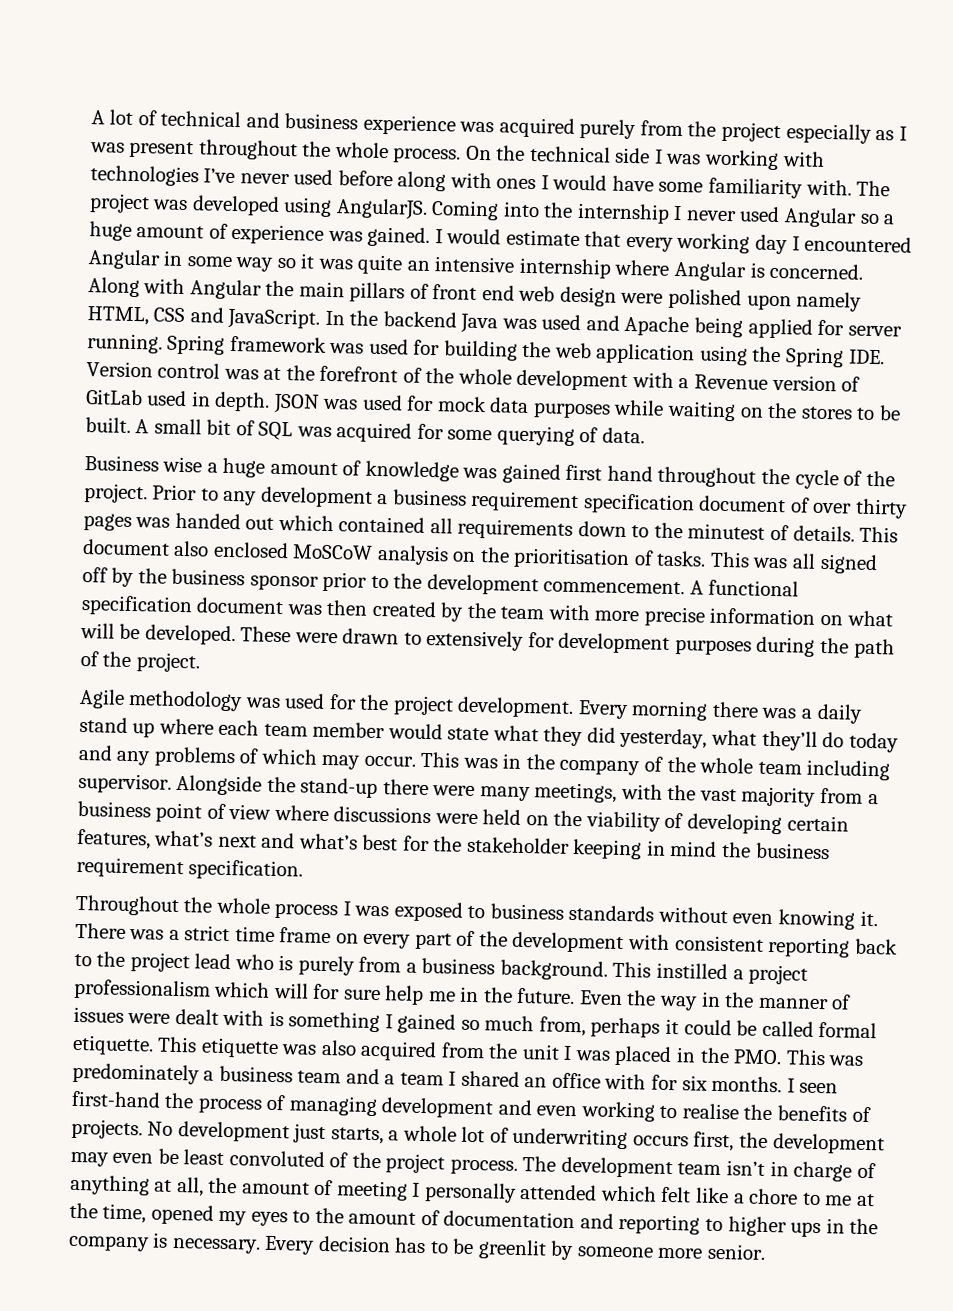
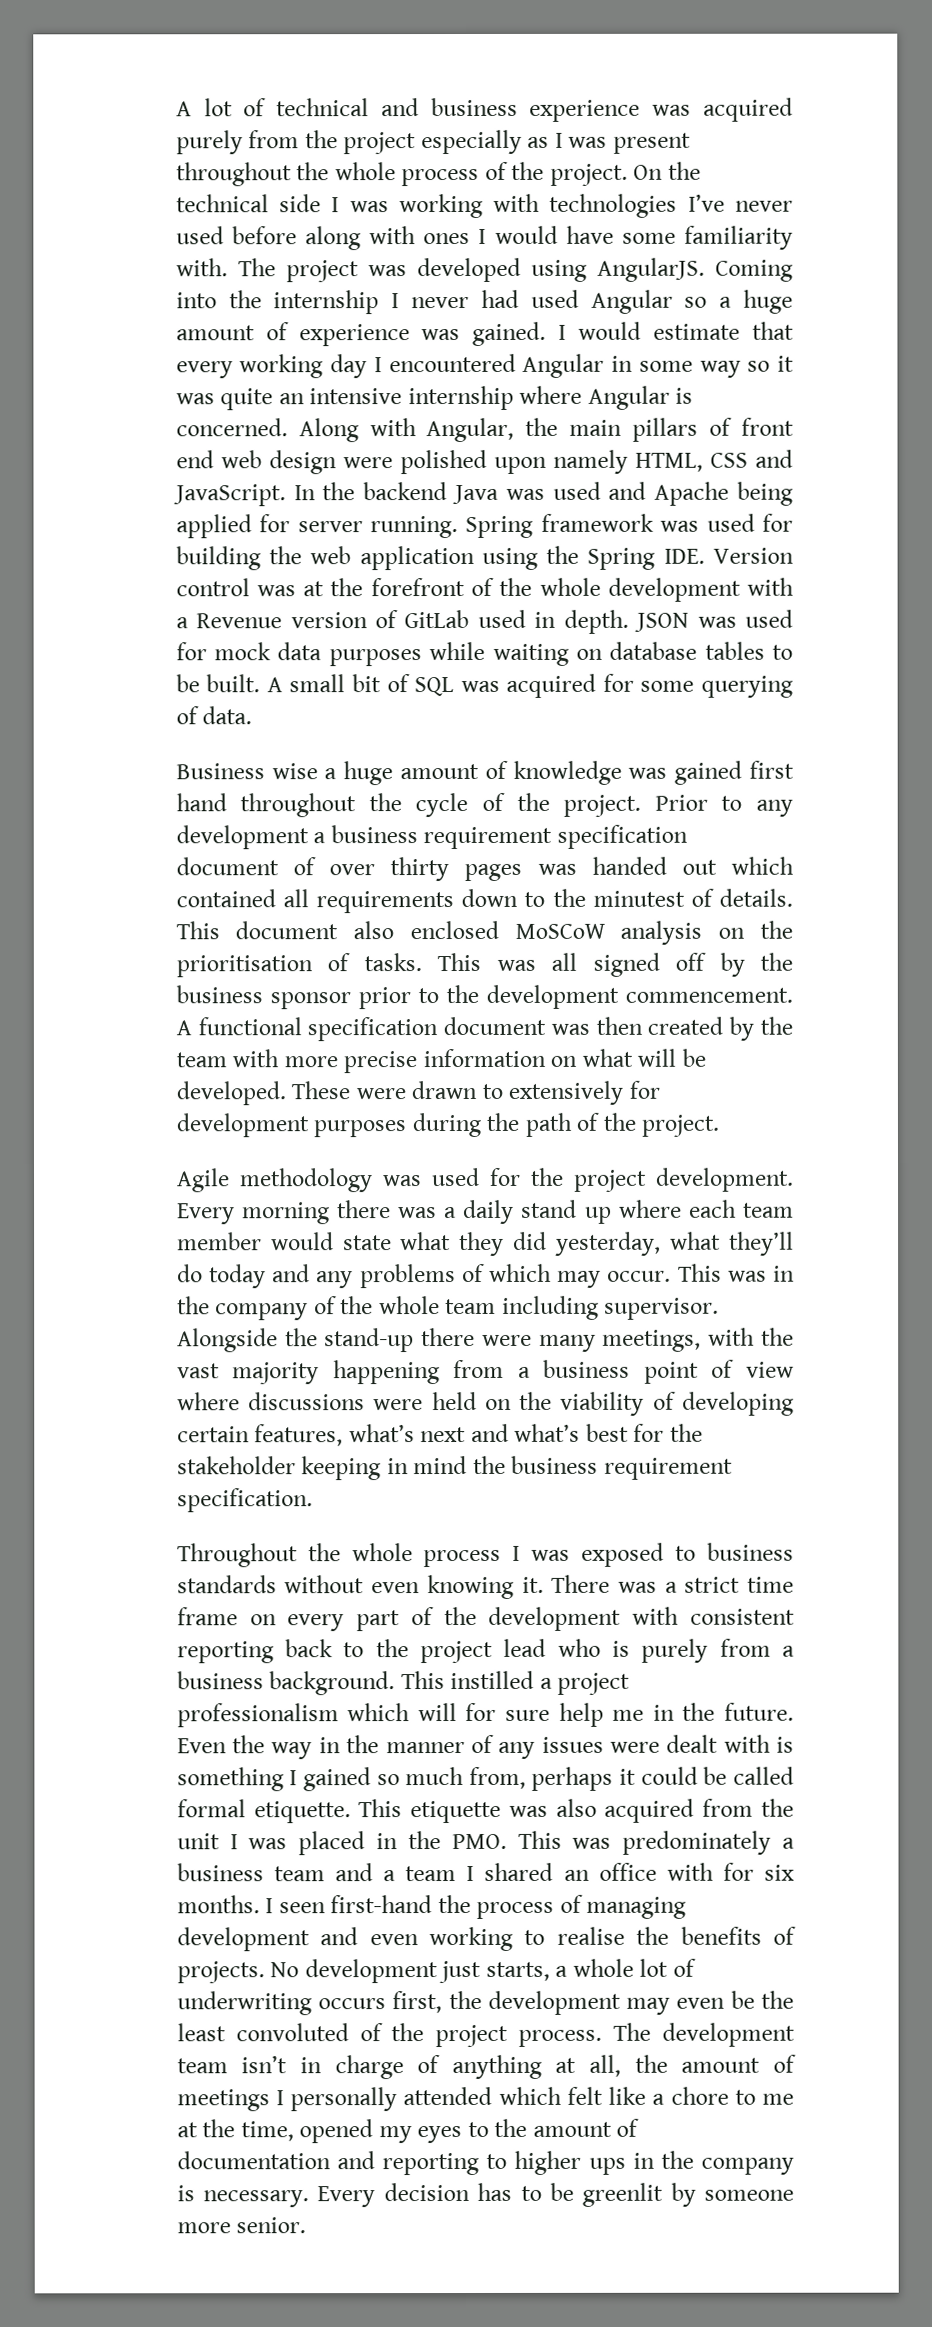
- A lot of technical and business experience was acquired purely from the project especially as I was present throughout the whole process.
+ A lot of technical and business experience was acquired purely from the project especially as I was present throughout the whole process of the project.
- Coming into the internship I never used Angular so a huge amount of experience was gained.
+ Coming into the internship I never had used Angular so a huge amount of experience was gained.
- Along with Angular the main pillars of front end web design were polished upon namely HTML, CSS and JavaScript.
+ Along with Angular, the main pillars of front end web design were polished upon namely HTML, CSS and JavaScript.
- JSON was used for mock data purposes while waiting on the stores to be built.
+ JSON was used for mock data purposes while waiting on database tables to be built.
- Alongside the stand-up there were many meetings, with the vast majority from a business point of view where discussions were held on the viability of developing certain features, what’s next and what’s best for the stakeholder keeping in mind the business requirement specification.
+ Alongside the stand-up there were many meetings, with the vast majority happening from a business point of view where discussions were held on the viability of developing certain features, what’s next and what’s best for the stakeholder keeping in mind the business requirement specification.
- Even the way in the manner of issues were dealt with is something I gained so much from, perhaps it could be called formal etiquette.
+ Even the way in the manner of any issues were dealt with is something I gained so much from, perhaps it could be called formal etiquette.
- No development just starts, a whole lot of underwriting occurs first, the development may even be least convoluted of the project process.
+ No development just starts, a whole lot of underwriting occurs first, the development may even be the least convoluted of the project process.
- The development team isn’t in charge of anything at all, the amount of meeting I personally attended which felt like a chore to me at the time, opened my eyes to the amount of documentation and reporting to higher ups in the company is necessary.
+ The development team isn’t in charge of anything at all, the amount of meetings I personally attended which felt like a chore to me at the time, opened my eyes to the amount of documentation and reporting to higher ups in the company is necessary.

